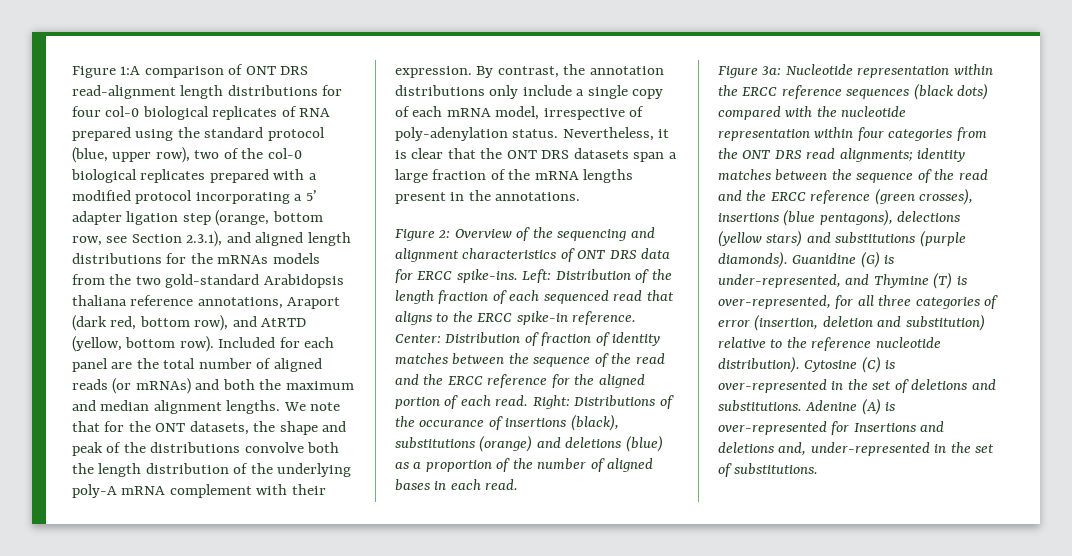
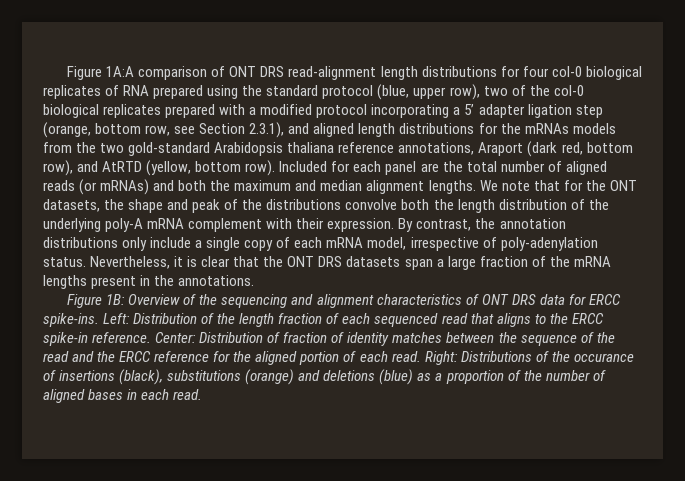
- Figure 1:A comparison of ONT DRS read-alignment length distributions for four col-0 biological replicates of RNA prepared using the standard protocol (blue, upper row), two of the col-0 biological replicates prepared with a modified protocol incorporating a 5’ adapter ligation step (orange, bottom row, see Section 2.3.1), and aligned length distributions for the mRNAs models from the two gold-standard Arabidopsis thaliana reference annotations, Araport (dark red, bottom row), and AtRTD (yellow, bottom row).
+ Figure 1A:A comparison of ONT DRS read-alignment length distributions for four col-0 biological replicates of RNA prepared using the standard protocol (blue, upper row), two of the col-0 biological replicates prepared with a modified protocol incorporating a 5’ adapter ligation step (orange, bottom row, see Section 2.3.1), and aligned length distributions for the mRNAs models from the two gold-standard Arabidopsis thaliana reference annotations, Araport (dark red, bottom row), and AtRTD (yellow, bottom row).
- Figure 2: Overview of the sequencing and alignment characteristics of ONT DRS data for ERCC spike-ins.
+ Figure 1B: Overview of the sequencing and alignment characteristics of ONT DRS data for ERCC spike-ins.
- Figure 3a: Nucleotide representation within the ERCC reference sequences (black dots) compared with the nucleotide representation within four categories from the ONT DRS read alignments; identity matches between the sequence of the read and the ERCC reference (green crosses), insertions (blue pentagons), delections (yellow stars) and substitutions (purple diamonds). Guanidine (G) is under-represented, and Thymine (T) is over-represented, for all three categories of error (insertion, deletion and substitution) relative to the reference nucleotide distribution). Cytosine (C) is over-represented in the set of deletions and substitutions. Adenine (A) is over-represented for Insertions and deletions and, under-represented in the set of substitutions.

